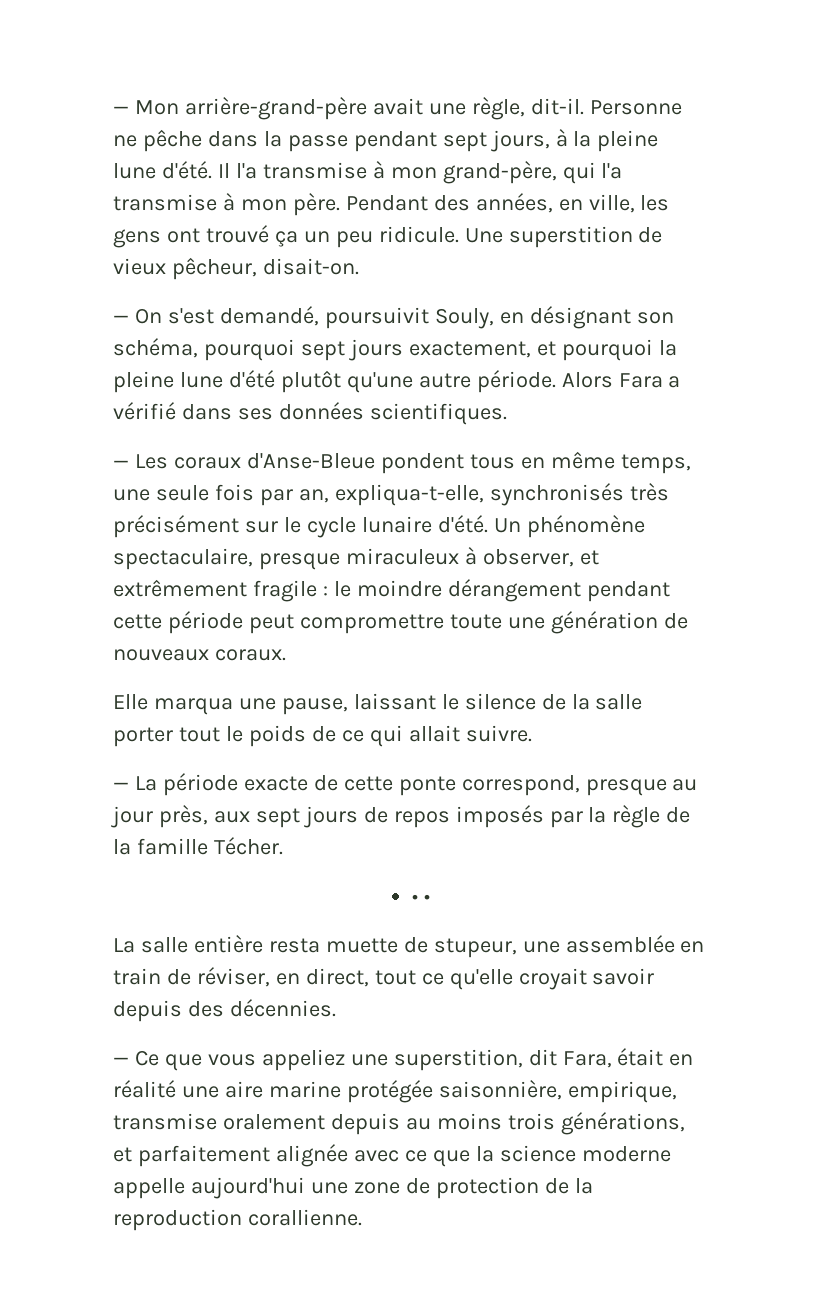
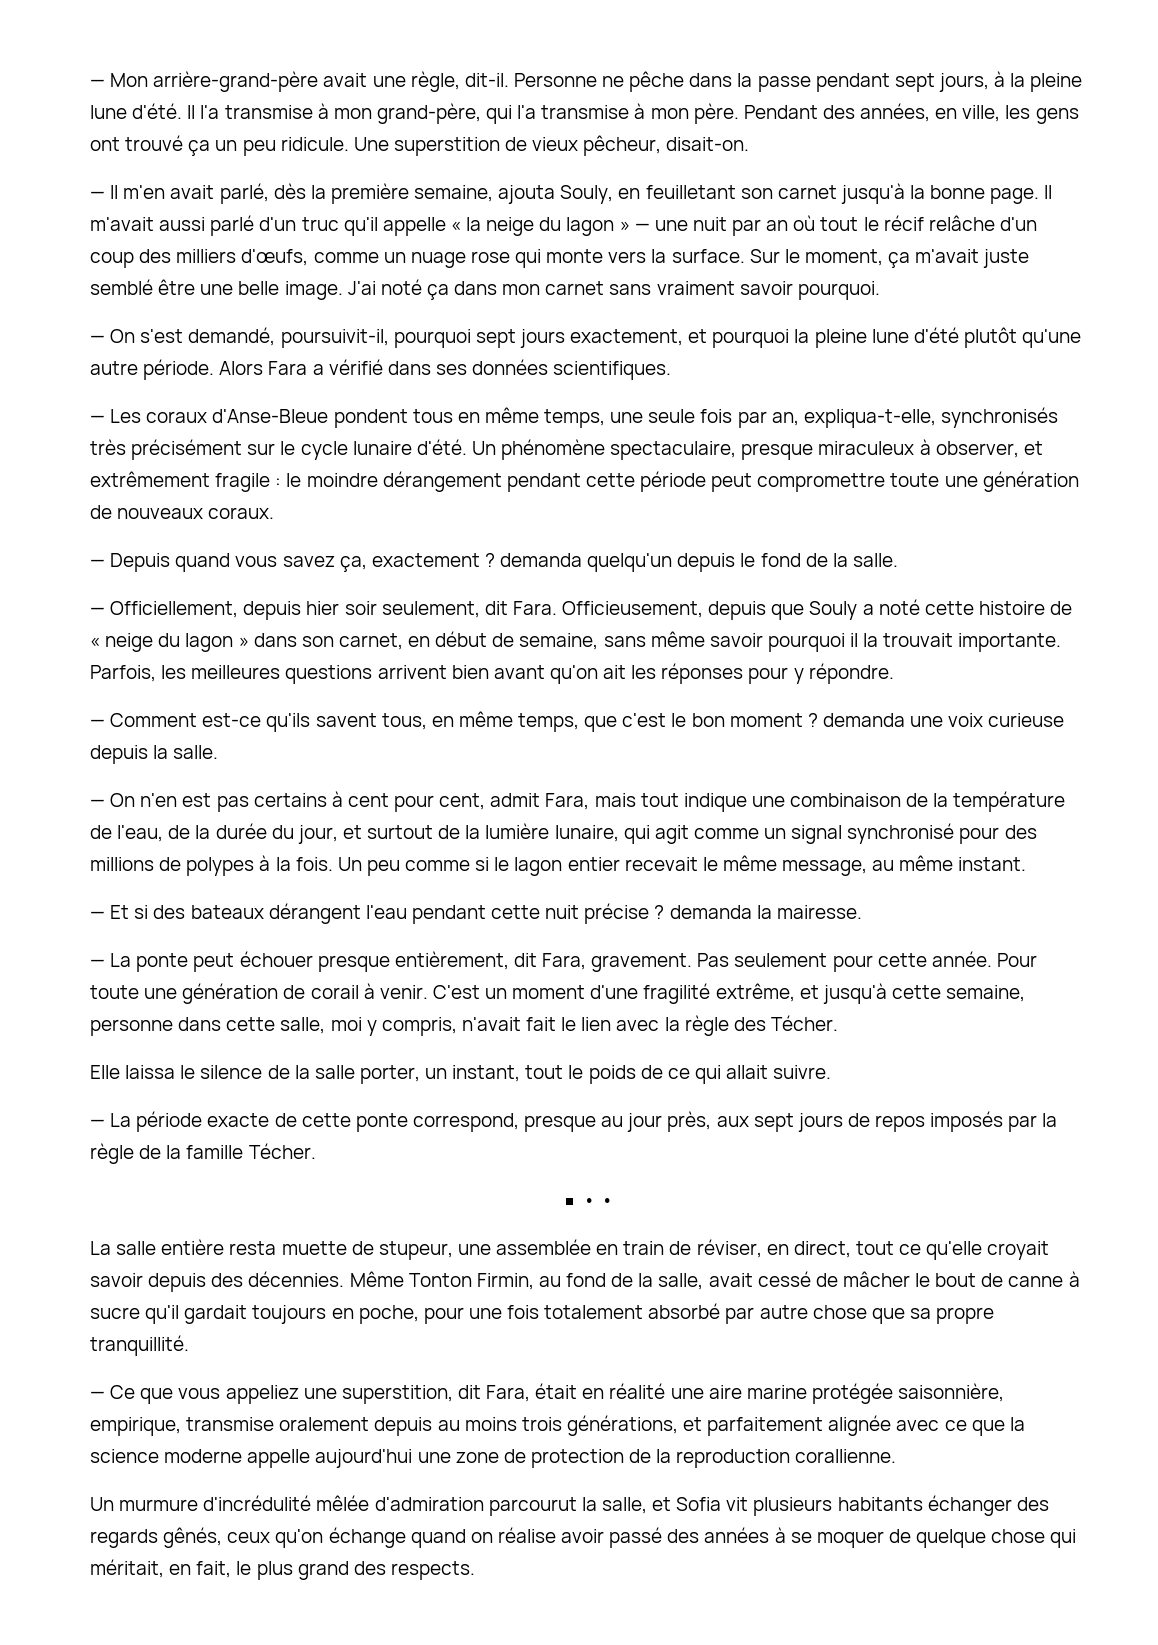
- — On s'est demandé, poursuivit Souly, en désignant son schéma, pourquoi sept jours exactement, et pourquoi la pleine lune d'été plutôt qu'une autre période.
+ — Il m'en avait parlé, dès la première semaine, ajouta Souly, en feuilletant son carnet jusqu'à la bonne page. Il m'avait aussi parlé d'un truc qu'il appelle « la neige du lagon » — une nuit par an où tout le récif relâche d'un coup des milliers d'œufs, comme un nuage rose qui monte vers la surface. Sur le moment, ça m'avait juste semblé être une belle image. J'ai noté ça dans mon carnet sans vraiment savoir pourquoi.
+ — On s'est demandé, poursuivit-il, pourquoi sept jours exactement, et pourquoi la pleine lune d'été plutôt qu'une autre période.
- Elle marqua une pause, laissant le silence de la salle porter tout le poids de ce qui allait suivre.
+ — Depuis quand vous savez ça, exactement ? demanda quelqu'un depuis le fond de la salle.
+ — Officiellement, depuis hier soir seulement, dit Fara. Officieusement, depuis que Souly a noté cette histoire de « neige du lagon » dans son carnet, en début de semaine, sans même savoir pourquoi il la trouvait importante. Parfois, les meilleures questions arrivent bien avant qu'on ait les réponses pour y répondre.
+ — Comment est-ce qu'ils savent tous, en même temps, que c'est le bon moment ? demanda une voix curieuse depuis la salle.
+ — On n'en est pas certains à cent pour cent, admit Fara, mais tout indique une combinaison de la température de l'eau, de la durée du jour, et surtout de la lumière lunaire, qui agit comme un signal synchronisé pour des millions de polypes à la fois. Un peu comme si le lagon entier recevait le même message, au même instant.
+ — Et si des bateaux dérangent l'eau pendant cette nuit précise ? demanda la mairesse.
+ — La ponte peut échouer presque entièrement, dit Fara, gravement. Pas seulement pour cette année. Pour toute une génération de corail à venir. C'est un moment d'une fragilité extrême, et jusqu'à cette semaine, personne dans cette salle, moi y compris, n'avait fait le lien avec la règle des Técher.
+ Elle laissa le silence de la salle porter, un instant, tout le poids de ce qui allait suivre.
+ Même Tonton Firmin, au fond de la salle, avait cessé de mâcher le bout de canne à sucre qu'il gardait toujours en poche, pour une fois totalement absorbé par autre chose que sa propre tranquillité.
+ Un murmure d'incrédulité mêlée d'admiration parcourut la salle, et Sofia vit plusieurs habitants échanger des regards gênés, ceux qu'on échange quand on réalise avoir passé des années à se moquer de quelque chose qui méritait, en fait, le plus grand des respects.

